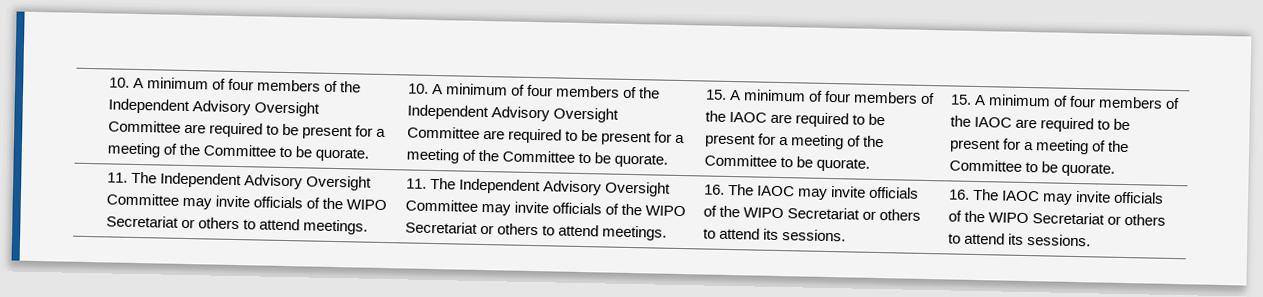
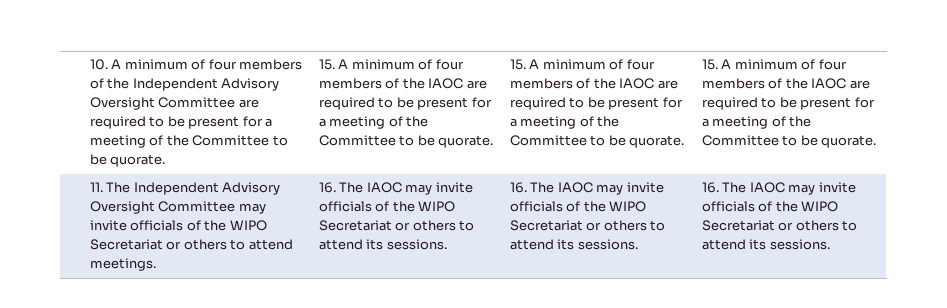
- 10. A minimum of four members of the Independent Advisory Oversight Committee are required to be present for a meeting of the Committee to be quorate. | 10. A minimum of four members of the Independent Advisory Oversight Committee are required to be present for a meeting of the Committee to be quorate.
+ 10. A minimum of four members of the Independent Advisory Oversight Committee are required to be present for a meeting of the Committee to be quorate. | 15. A minimum of four members of the IAOC are required to be present for a meeting of the Committee to be quorate.
- 11. The Independent Advisory Oversight Committee may invite officials of the WIPO Secretariat or others to attend meetings. | 11. The Independent Advisory Oversight Committee may invite officials of the WIPO Secretariat or others to attend meetings.
+ 11. The Independent Advisory Oversight Committee may invite officials of the WIPO Secretariat or others to attend meetings. | 16. The IAOC may invite officials of the WIPO Secretariat or others to attend its sessions.

